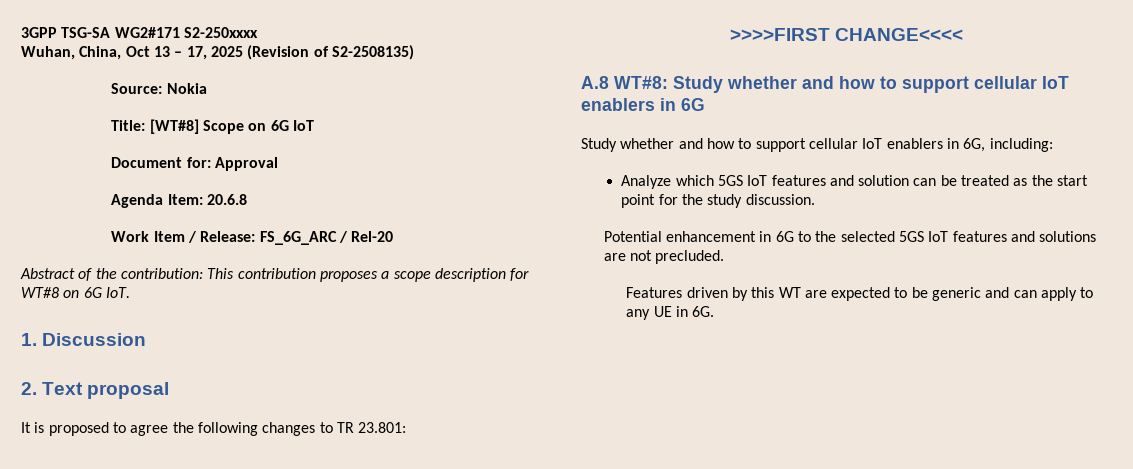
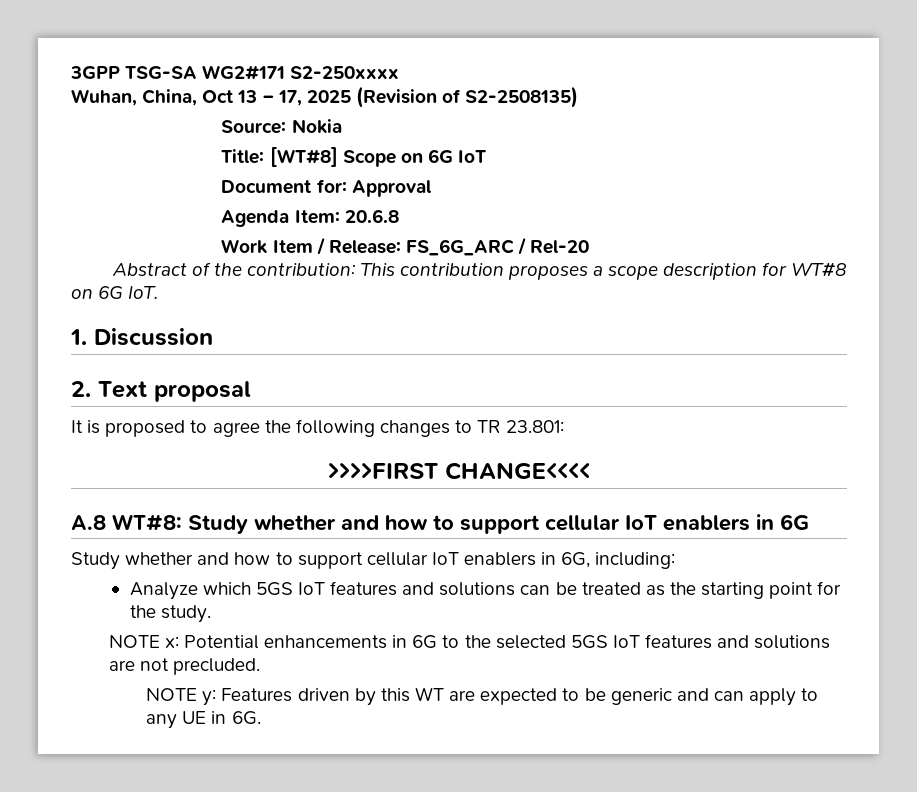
- Analyze which 5GS IoT features and solution can be treated as the start point for the study discussion.
- Potential enhancement in 6G to the selected 5GS IoT features and solutions are not precluded.
+ Analyze which 5GS IoT features and solutions can be treated as the starting point for the study.
+ NOTE x: Potential enhancements in 6G to the selected 5GS IoT features and solutions are not precluded.
- Features driven by this WT are expected to be generic and can apply to any UE in 6G.
+ NOTE y: Features driven by this WT are expected to be generic and can apply to any UE in 6G.

